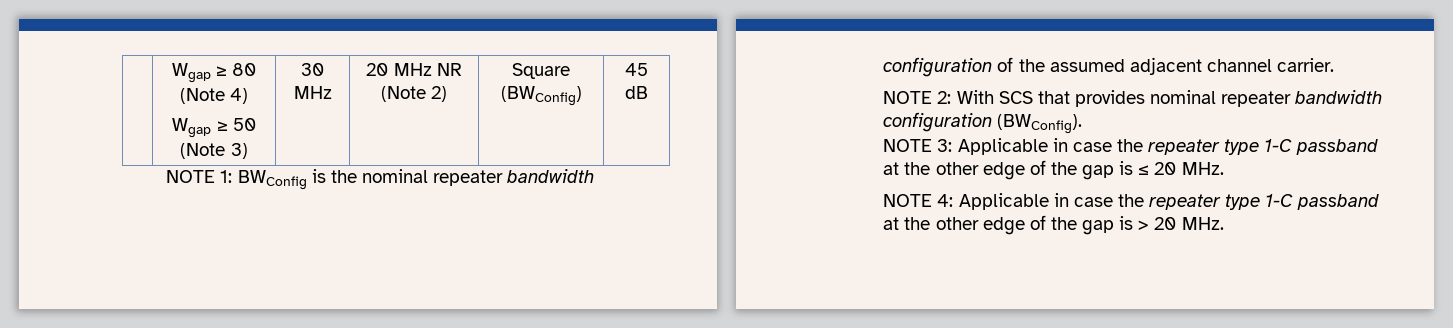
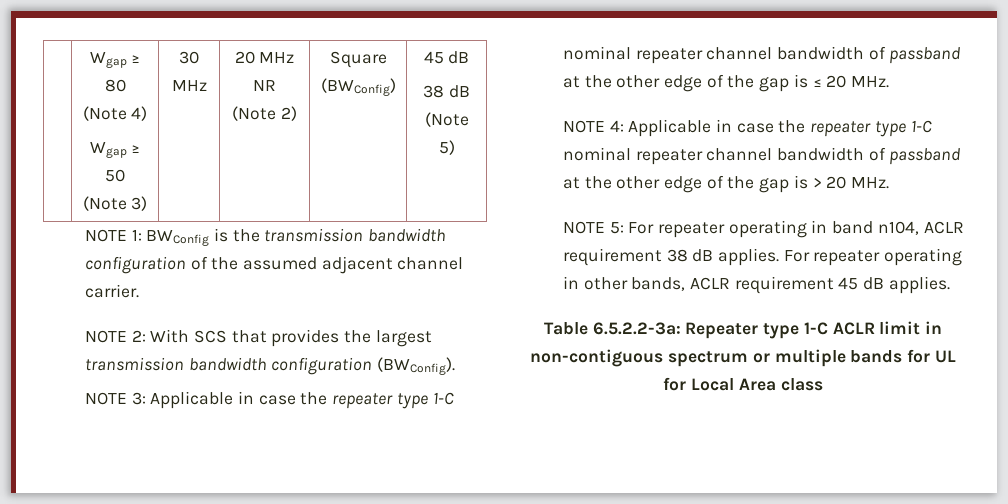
  | Wgap ≥ 80 (Note 4)
  Wgap ≥ 50 (Note 3) | 30 MHz | 20 MHz NR (Note 2) | Square (BWConfig) | 45 dB
+ 38 dB (Note 5)
- NOTE 1: BWConfig is the nominal repeater bandwidth configuration of the assumed adjacent channel carrier.
+ NOTE 1: BWConfig is the transmission bandwidth configuration of the assumed adjacent channel carrier.
- NOTE 2: With SCS that provides nominal repeater bandwidth configuration (BWConfig).
+ NOTE 2: With SCS that provides the largest transmission bandwidth configuration (BWConfig).
- NOTE 3: Applicable in case the repeater type 1-C passband at the other edge of the gap is ≤ 20 MHz.
+ NOTE 3: Applicable in case the repeater type 1-C nominal repeater channel bandwidth of passband at the other edge of the gap is ≤ 20 MHz.
- NOTE 4: Applicable in case the repeater type 1-C passband at the other edge of the gap is > 20 MHz.
+ NOTE 4: Applicable in case the repeater type 1-C nominal repeater channel bandwidth of passband at the other edge of the gap is > 20 MHz.
+ NOTE 5: For repeater operating in band n104, ACLR requirement 38 dB applies. For repeater operating in other bands, ACLR requirement 45 dB applies.
+ Table 6.5.2.2-3a: Repeater type 1-C ACLR limit in non-contiguous spectrum or multiple bands for UL for Local Area class

